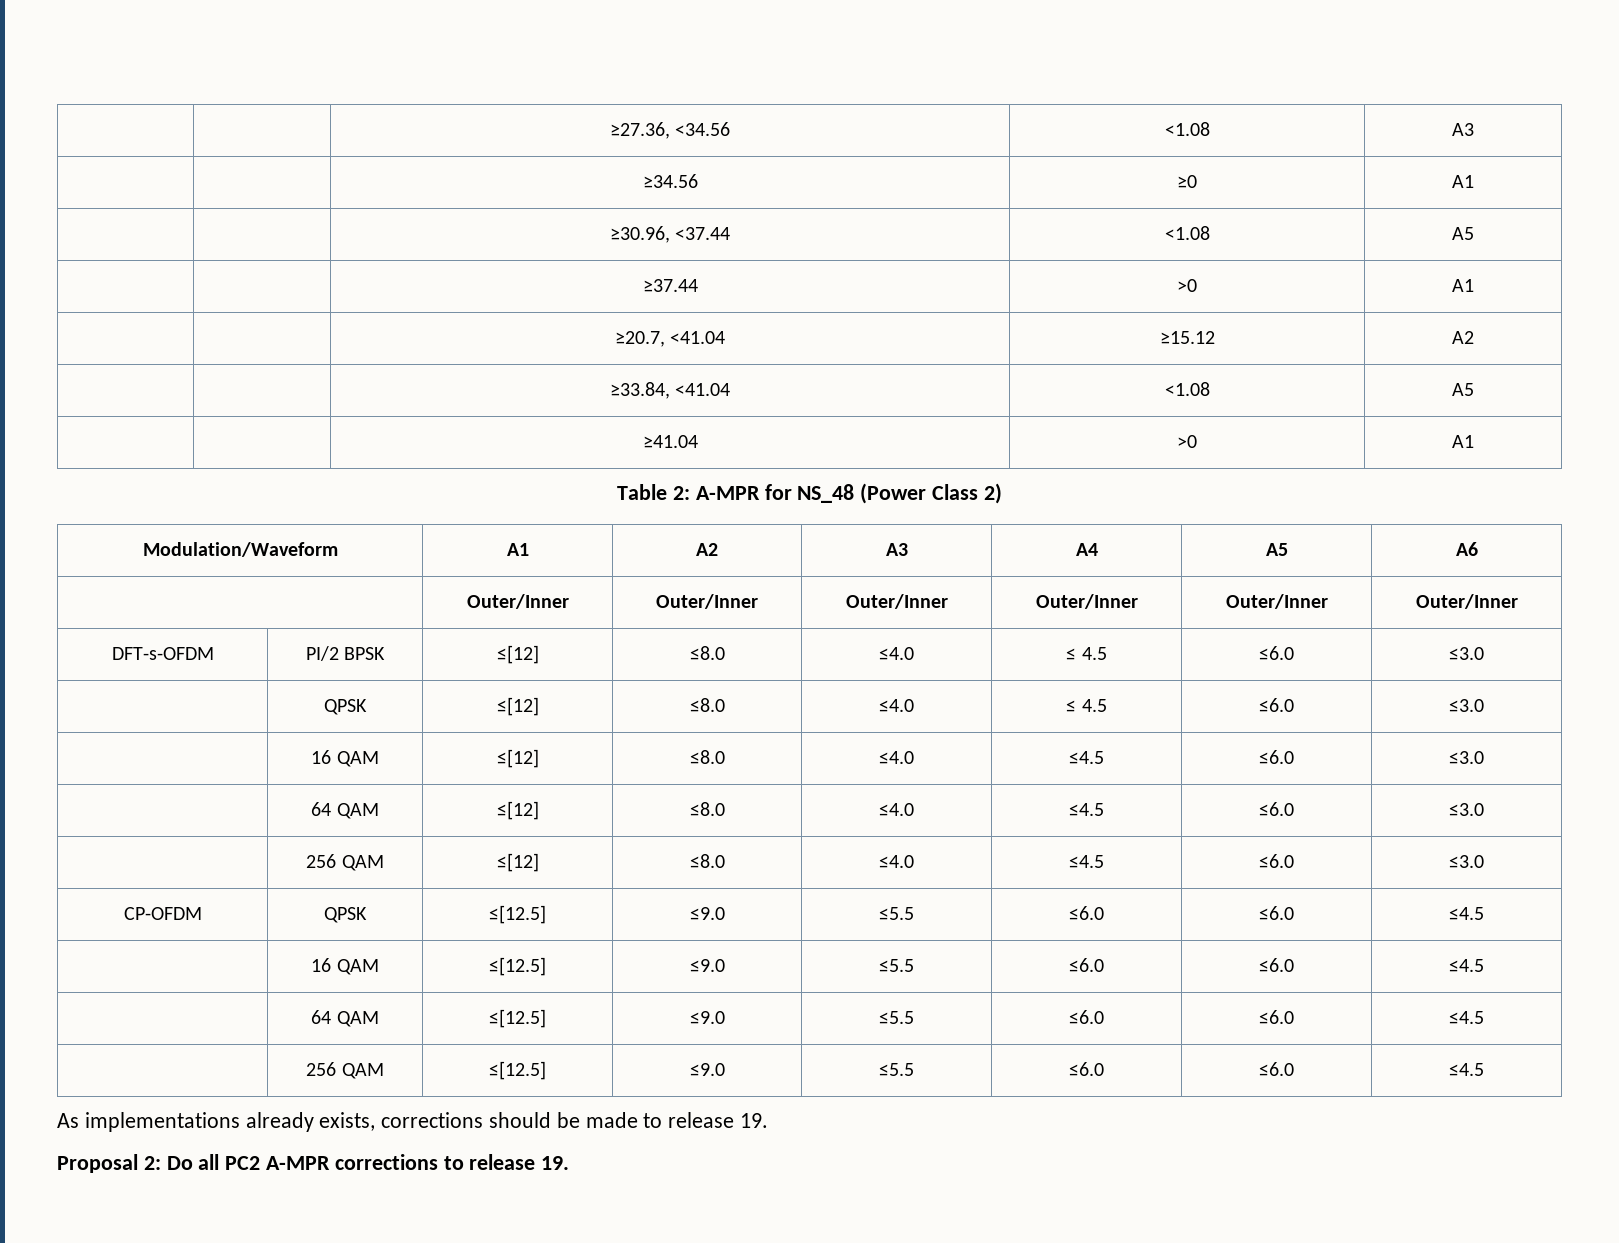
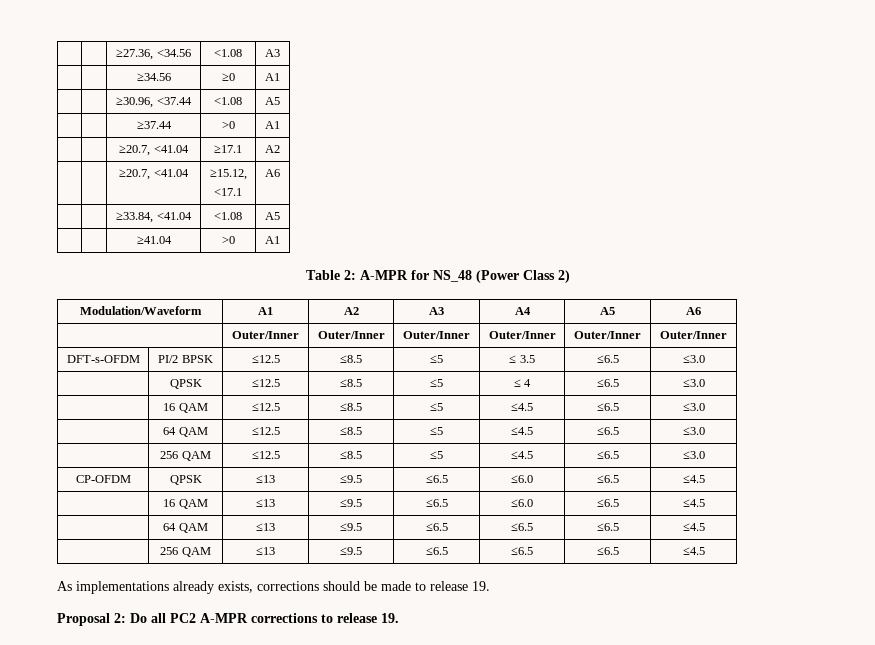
- | | ≥20.7, <41.04 | ≥15.12 | A2
+ | | ≥20.7, <41.04 | ≥17.1 | A2
+ | | ≥20.7, <41.04 | ≥15.12,
+ <17.1 | A6
- DFT-s-OFDM | PI/2 BPSK | ≤[12] | ≤8.0 | ≤4.0 | ≤ 4.5 | ≤6.0 | ≤3.0
+ DFT-s-OFDM | PI/2 BPSK | ≤12.5 | ≤8.5 | ≤5 | ≤ 3.5 | ≤6.5 | ≤3.0
- | QPSK | ≤[12] | ≤8.0 | ≤4.0 | ≤ 4.5 | ≤6.0 | ≤3.0
+ | QPSK | ≤12.5 | ≤8.5 | ≤5 | ≤ 4 | ≤6.5 | ≤3.0
- | 16 QAM | ≤[12] | ≤8.0 | ≤4.0 | ≤4.5 | ≤6.0 | ≤3.0
+ | 16 QAM | ≤12.5 | ≤8.5 | ≤5 | ≤4.5 | ≤6.5 | ≤3.0
- | 64 QAM | ≤[12] | ≤8.0 | ≤4.0 | ≤4.5 | ≤6.0 | ≤3.0
+ | 64 QAM | ≤12.5 | ≤8.5 | ≤5 | ≤4.5 | ≤6.5 | ≤3.0
- | 256 QAM | ≤[12] | ≤8.0 | ≤4.0 | ≤4.5 | ≤6.0 | ≤3.0
+ | 256 QAM | ≤12.5 | ≤8.5 | ≤5 | ≤4.5 | ≤6.5 | ≤3.0
- CP-OFDM | QPSK | ≤[12.5] | ≤9.0 | ≤5.5 | ≤6.0 | ≤6.0 | ≤4.5
+ CP-OFDM | QPSK | ≤13 | ≤9.5 | ≤6.5 | ≤6.0 | ≤6.5 | ≤4.5
- | 16 QAM | ≤[12.5] | ≤9.0 | ≤5.5 | ≤6.0 | ≤6.0 | ≤4.5
+ | 16 QAM | ≤13 | ≤9.5 | ≤6.5 | ≤6.0 | ≤6.5 | ≤4.5
- | 64 QAM | ≤[12.5] | ≤9.0 | ≤5.5 | ≤6.0 | ≤6.0 | ≤4.5
- | 256 QAM | ≤[12.5] | ≤9.0 | ≤5.5 | ≤6.0 | ≤6.0 | ≤4.5
+ | 64 QAM | ≤13 | ≤9.5 | ≤6.5 | ≤6.5 | ≤6.5 | ≤4.5
+ | 256 QAM | ≤13 | ≤9.5 | ≤6.5 | ≤6.5 | ≤6.5 | ≤4.5

